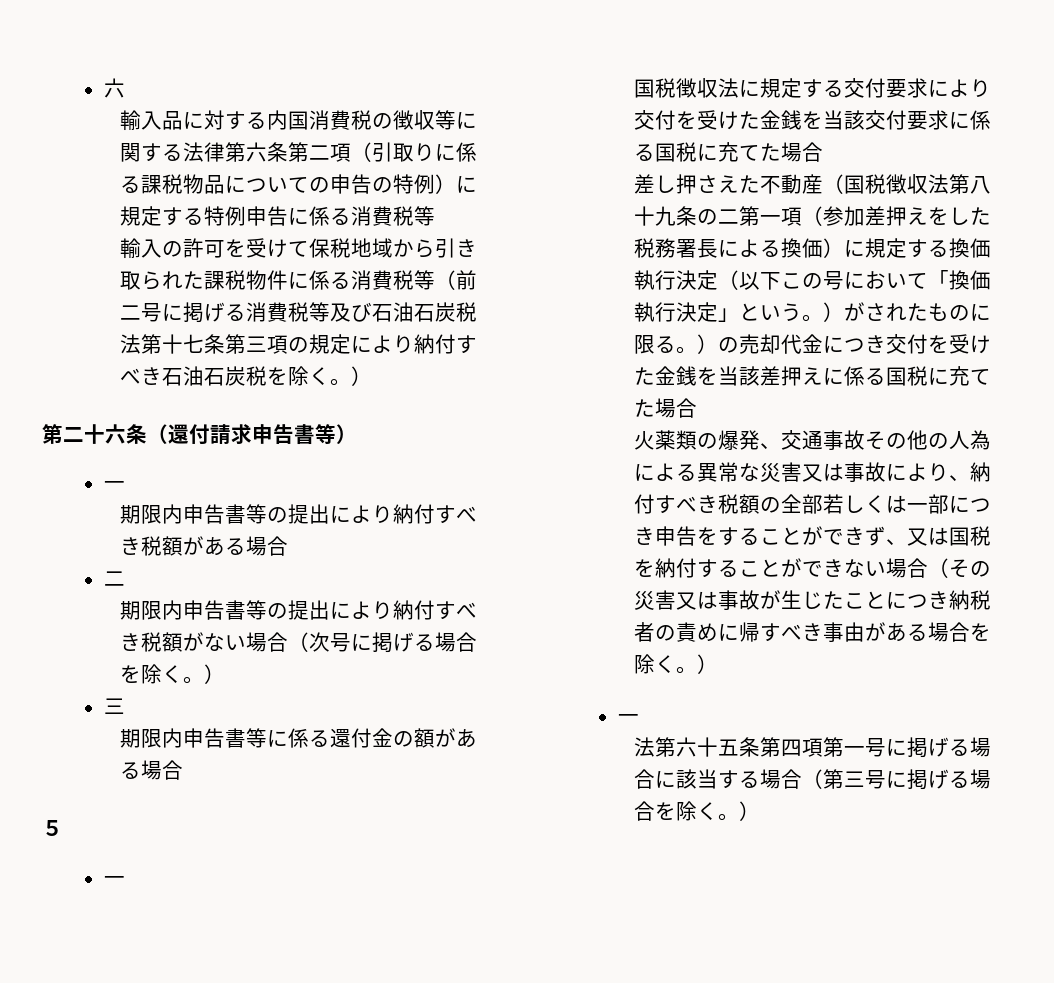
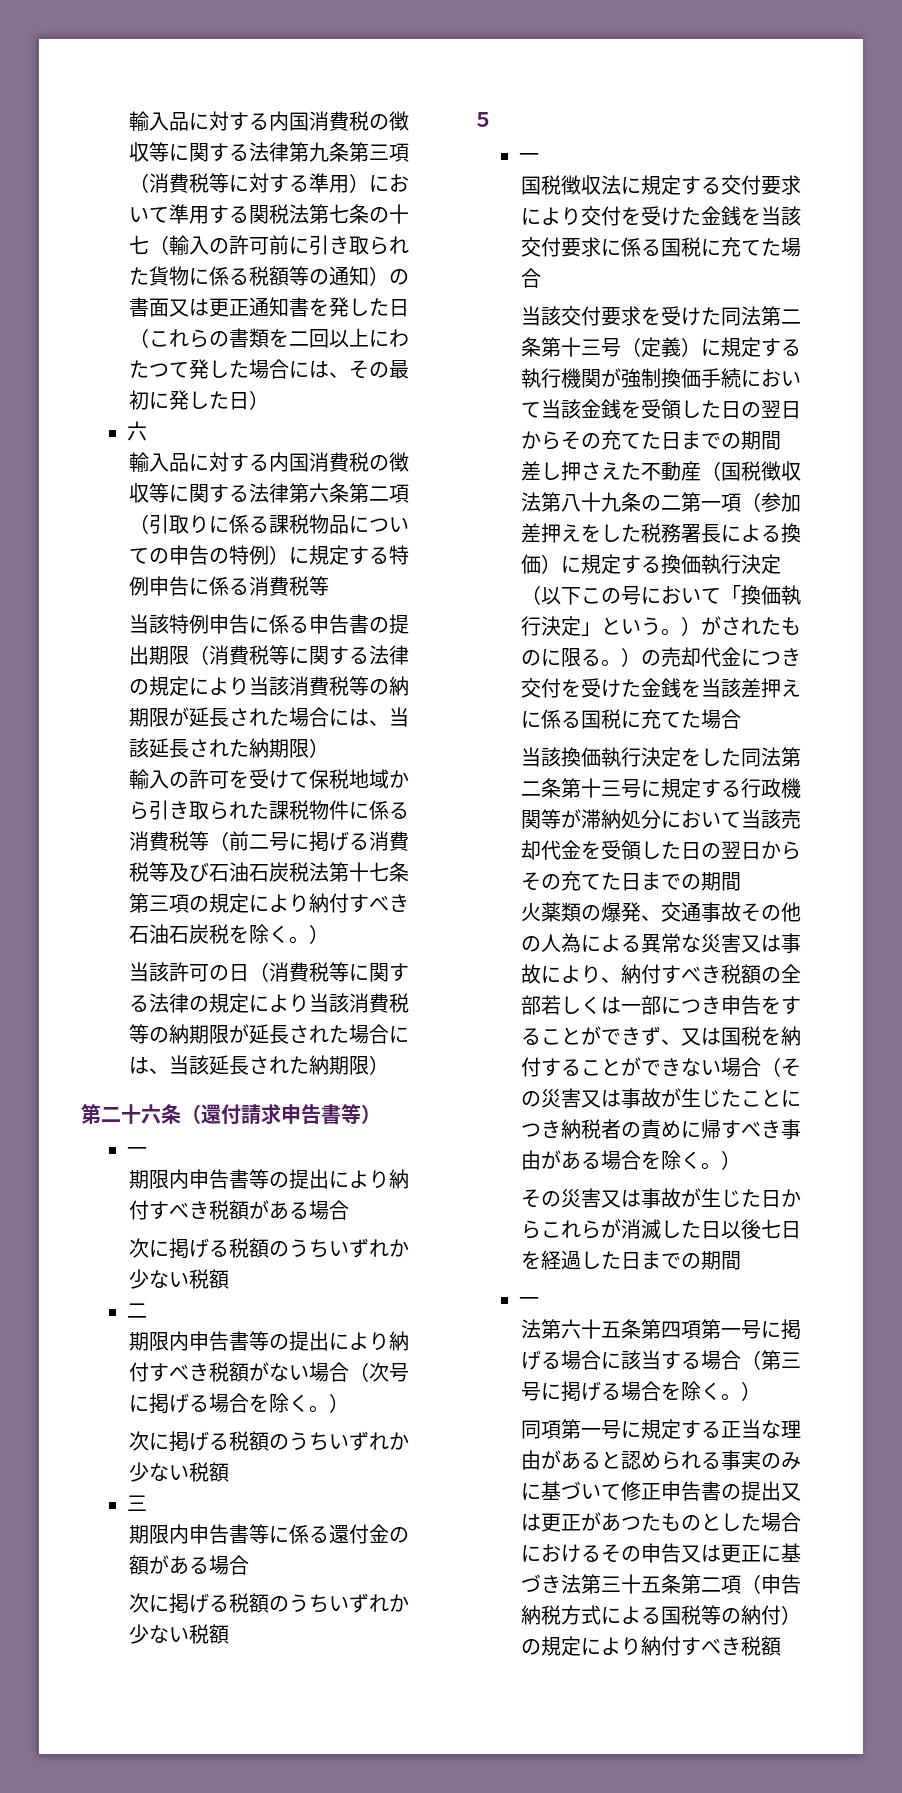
+ 輸入品に対する内国消費税の徴収等に関する法律第九条第三項（消費税等に対する準用）において準用する関税法第七条の十七（輸入の許可前に引き取られた貨物に係る税額等の通知）の書面又は更正通知書を発した日（これらの書類を二回以上にわたつて発した場合には、その最初に発した日）
+ 当該特例申告に係る申告書の提出期限（消費税等に関する法律の規定により当該消費税等の納期限が延長された場合には、当該延長された納期限）
+ 当該許可の日（消費税等に関する法律の規定により当該消費税等の納期限が延長された場合には、当該延長された納期限）
  期限内申告書等の提出により納付すべき税額がある場合
+ 次に掲げる税額のうちいずれか少ない税額
  期限内申告書等の提出により納付すべき税額がない場合（次号に掲げる場合を除く。）
+ 次に掲げる税額のうちいずれか少ない税額
  期限内申告書等に係る還付金の額がある場合
+ 次に掲げる税額のうちいずれか少ない税額
+ 当該交付要求を受けた同法第二条第十三号（定義）に規定する執行機関が強制換価手続において当該金銭を受領した日の翌日からその充てた日までの期間
+ 当該換価執行決定をした同法第二条第十三号に規定する行政機関等が滞納処分において当該売却代金を受領した日の翌日からその充てた日までの期間
+ その災害又は事故が生じた日からこれらが消滅した日以後七日を経過した日までの期間
+ 同項第一号に規定する正当な理由があると認められる事実のみに基づいて修正申告書の提出又は更正があつたものとした場合におけるその申告又は更正に基づき法第三十五条第二項（申告納税方式による国税等の納付）の規定により納付すべき税額

